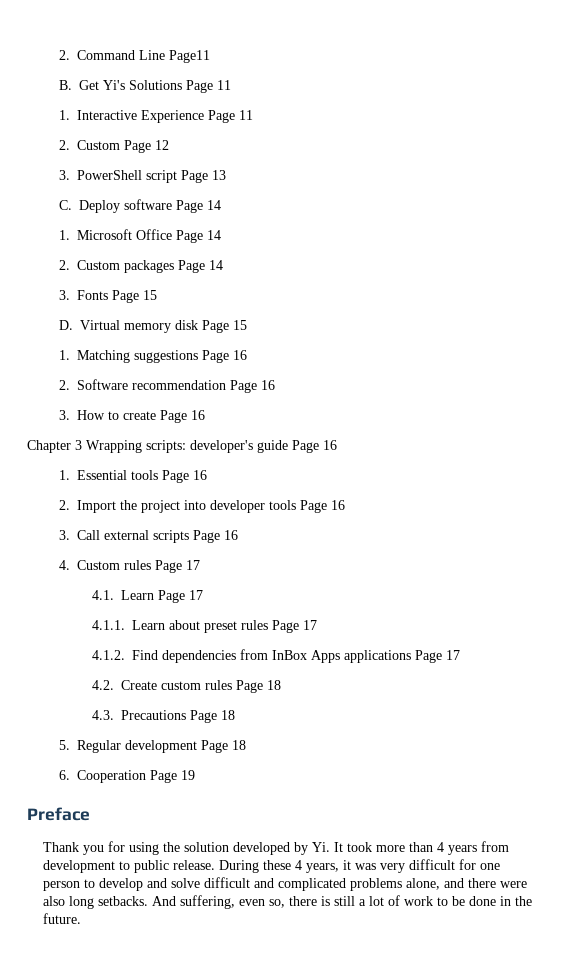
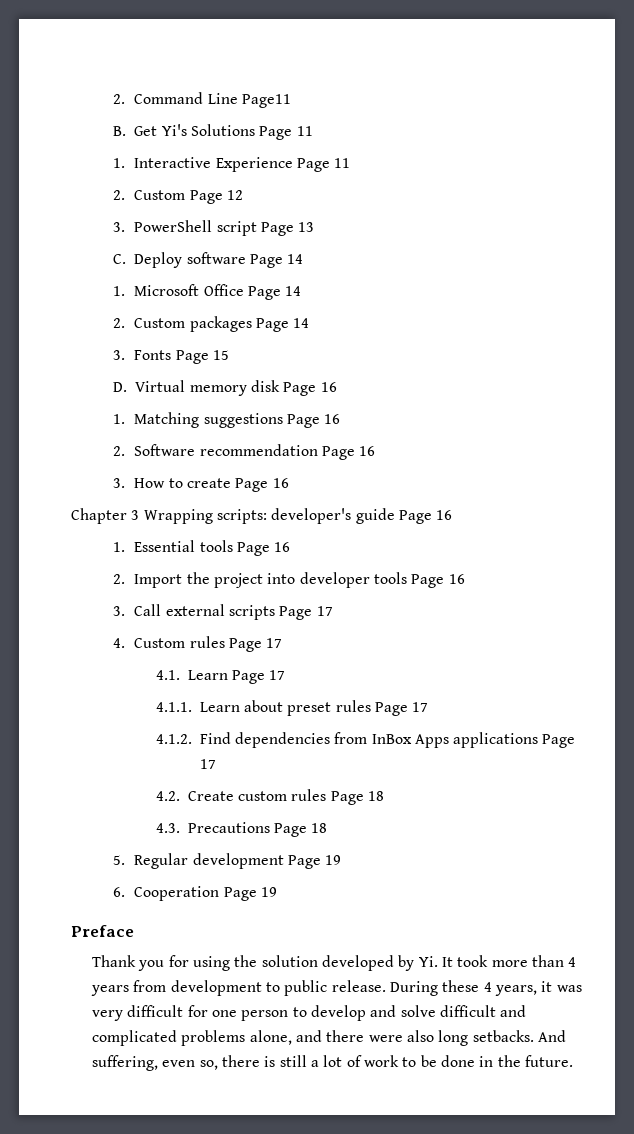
- D. Virtual memory disk Page 15
+ D. Virtual memory disk Page 16
- 3. Call external scripts Page 16
+ 3. Call external scripts Page 17
- 5. Regular development Page 18
+ 5. Regular development Page 19

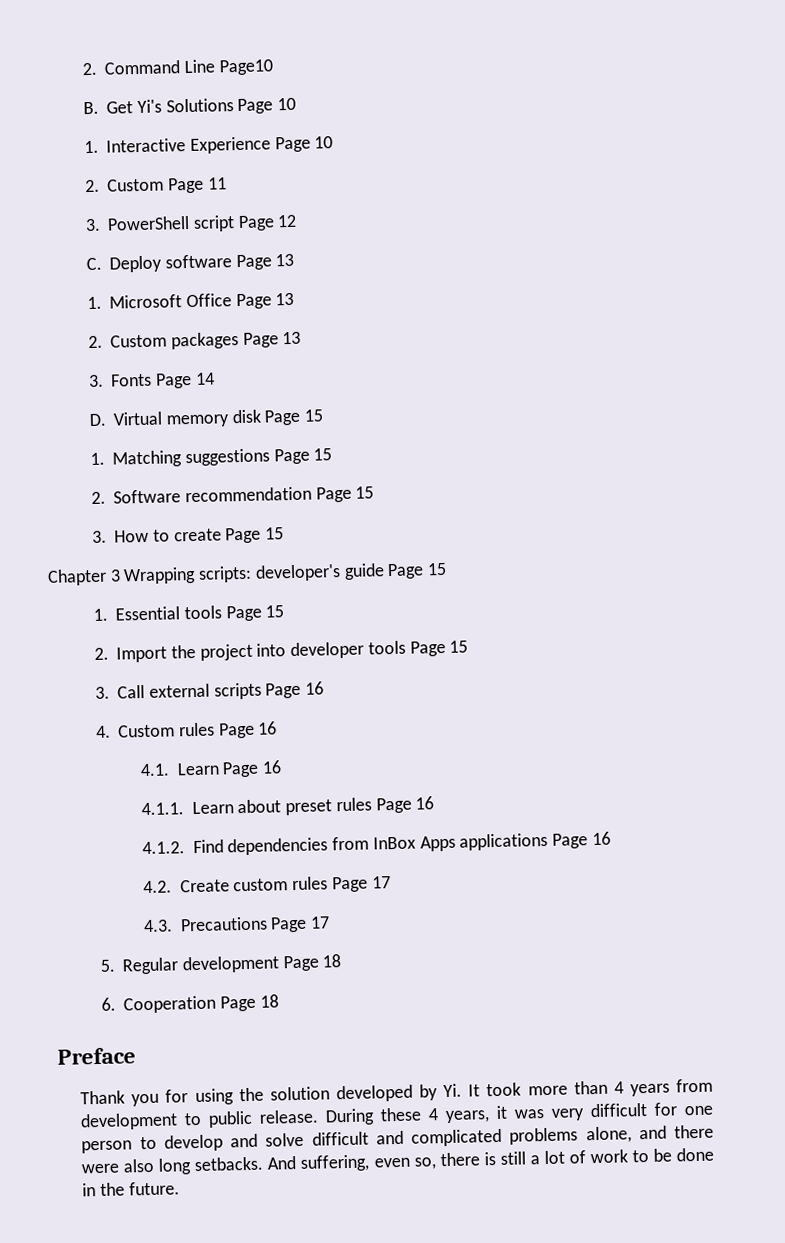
- 2. Command Line Page11
+ 2. Command Line Page10
- B. Get Yi's Solutions Page 11
+ B. Get Yi's Solutions Page 10
- 1. Interactive Experience Page 11
+ 1. Interactive Experience Page 10
- 2. Custom Page 12
+ 2. Custom Page 11
- 3. PowerShell script Page 13
+ 3. PowerShell script Page 12
- C. Deploy software Page 14
+ C. Deploy software Page 13
- 1. Microsoft Office Page 14
+ 1. Microsoft Office Page 13
- 2. Custom packages Page 14
+ 2. Custom packages Page 13
- 3. Fonts Page 15
+ 3. Fonts Page 14
- D. Virtual memory disk Page 16
+ D. Virtual memory disk Page 15
- 1. Matching suggestions Page 16
+ 1. Matching suggestions Page 15
- 2. Software recommendation Page 16
+ 2. Software recommendation Page 15
- 3. How to create Page 16
+ 3. How to create Page 15
- Chapter 3 Wrapping scripts: developer's guide Page 16
+ Chapter 3 Wrapping scripts: developer's guide Page 15
- 1. Essential tools Page 16
+ 1. Essential tools Page 15
- 2. Import the project into developer tools Page 16
+ 2. Import the project into developer tools Page 15
- 3. Call external scripts Page 17
+ 3. Call external scripts Page 16
- 4. Custom rules Page 17
+ 4. Custom rules Page 16
- 4.1. Learn Page 17
+ 4.1. Learn Page 16
- 4.1.1. Learn about preset rules Page 17
+ 4.1.1. Learn about preset rules Page 16
- 4.1.2. Find dependencies from InBox Apps applications Page 17
+ 4.1.2. Find dependencies from InBox Apps applications Page 16
- 4.2. Create custom rules Page 18
+ 4.2. Create custom rules Page 17
- 4.3. Precautions Page 18
+ 4.3. Precautions Page 17
- 5. Regular development Page 19
+ 5. Regular development Page 18
- 6. Cooperation Page 19
+ 6. Cooperation Page 18

